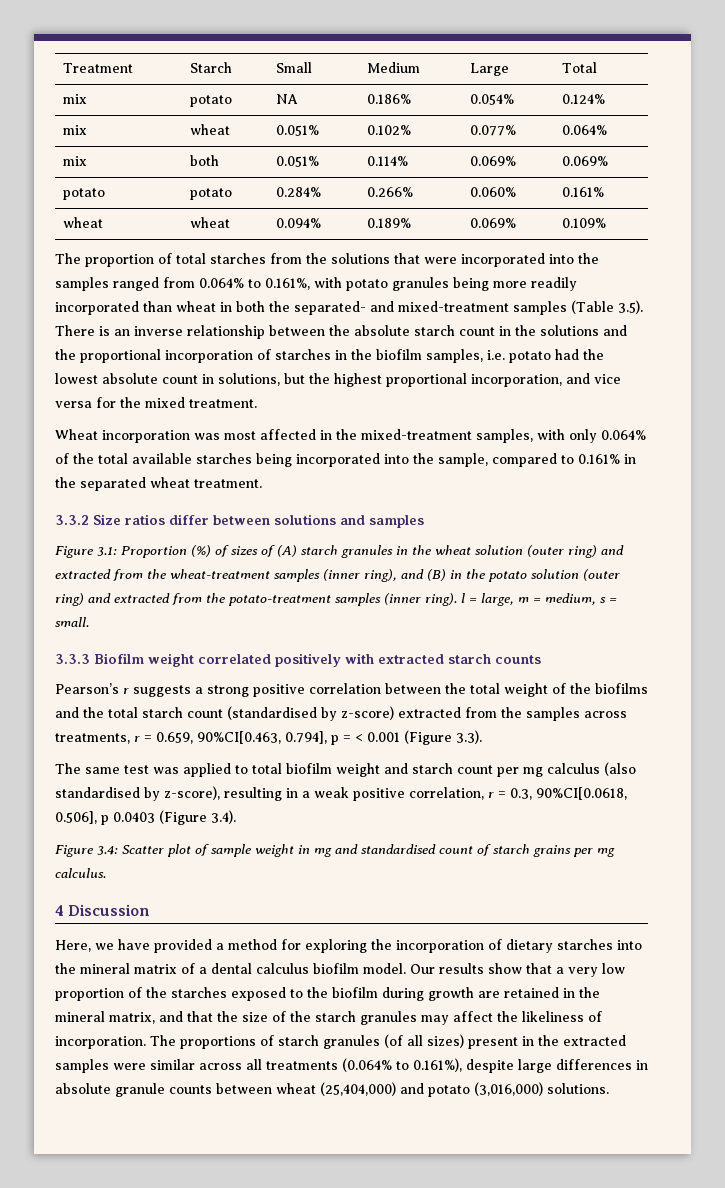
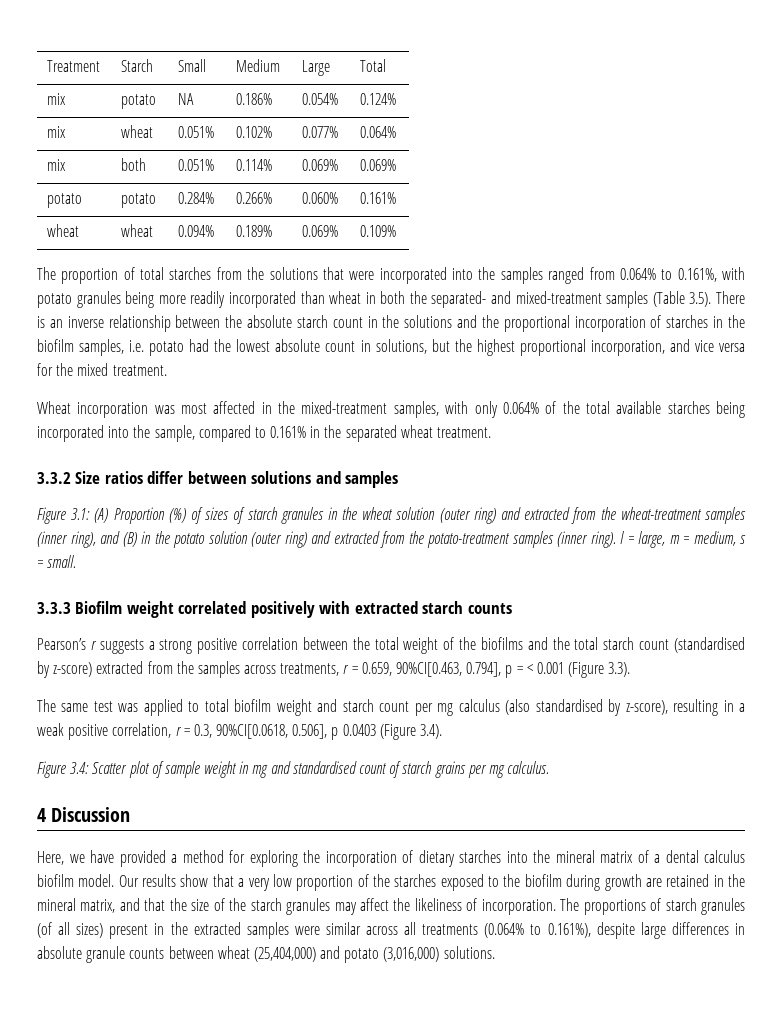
- Figure 3.1: Proportion (%) of sizes of (A) starch granules in the wheat solution (outer ring) and extracted from the wheat-treatment samples (inner ring), and (B) in the potato solution (outer ring) and extracted from the potato-treatment samples (inner ring). l = large, m = medium, s = small.
+ Figure 3.1: (A) Proportion (%) of sizes of starch granules in the wheat solution (outer ring) and extracted from the wheat-treatment samples (inner ring), and (B) in the potato solution (outer ring) and extracted from the potato-treatment samples (inner ring). l = large, m = medium, s = small.

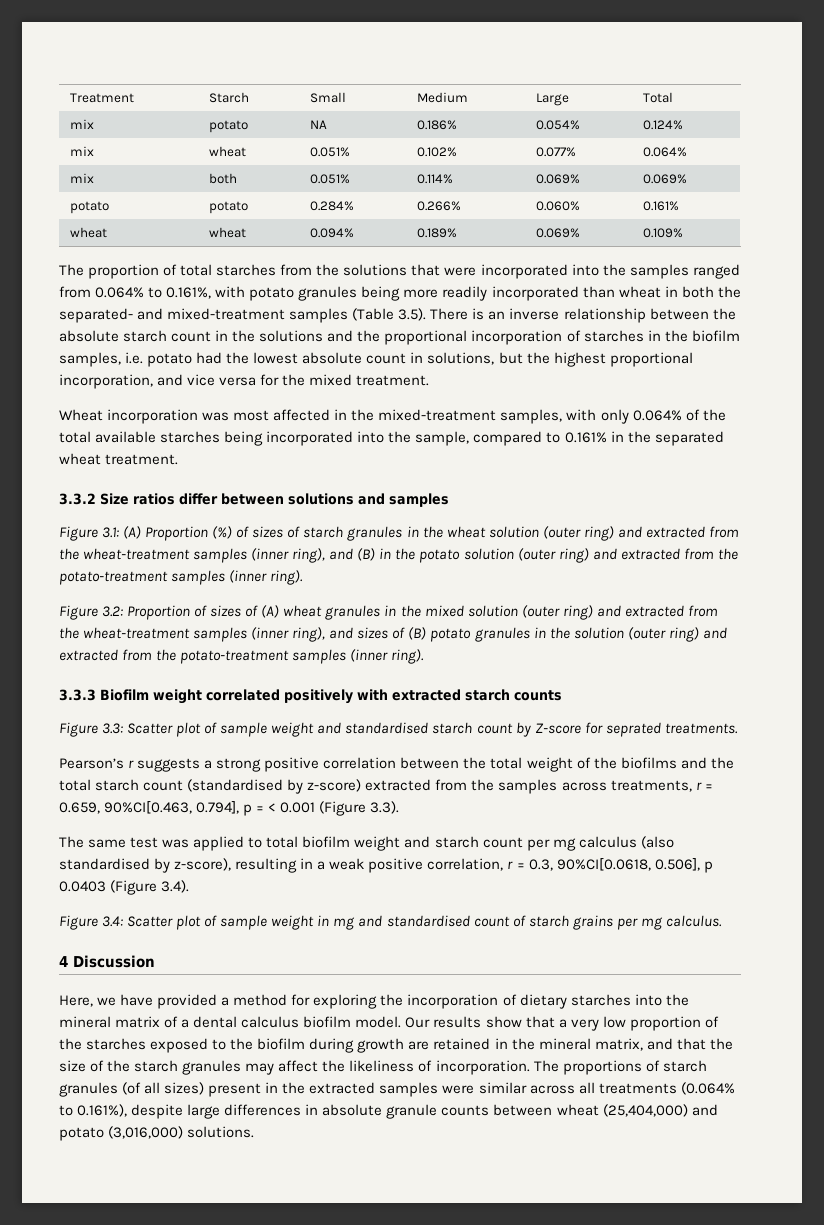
- Figure 3.1: (A) Proportion (%) of sizes of starch granules in the wheat solution (outer ring) and extracted from the wheat-treatment samples (inner ring), and (B) in the potato solution (outer ring) and extracted from the potato-treatment samples (inner ring). l = large, m = medium, s = small.
+ Figure 3.1: (A) Proportion (%) of sizes of starch granules in the wheat solution (outer ring) and extracted from the wheat-treatment samples (inner ring), and (B) in the potato solution (outer ring) and extracted from the potato-treatment samples (inner ring).
+ Figure 3.2: Proportion of sizes of (A) wheat granules in the mixed solution (outer ring) and extracted from the wheat-treatment samples (inner ring), and sizes of (B) potato granules in the solution (outer ring) and extracted from the potato-treatment samples (inner ring).
+ Figure 3.3: Scatter plot of sample weight and standardised starch count by Z-score for seprated treatments.

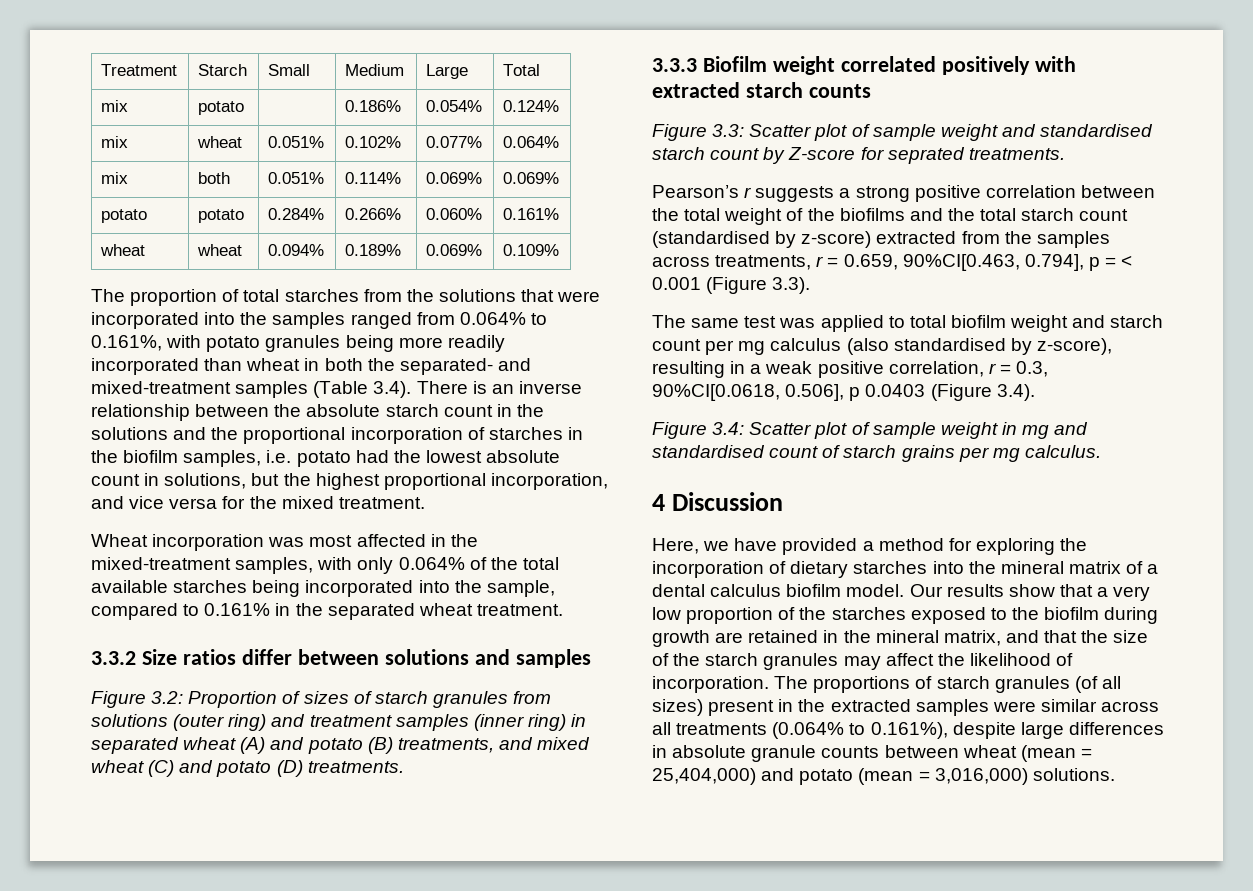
- mix | potato | NA | 0.186% | 0.054% | 0.124%
+ mix | potato | | 0.186% | 0.054% | 0.124%
- The proportion of total starches from the solutions that were incorporated into the samples ranged from 0.064% to 0.161%, with potato granules being more readily incorporated than wheat in both the separated- and mixed-treatment samples (Table 3.5). There is an inverse relationship between the absolute starch count in the solutions and the proportional incorporation of starches in the biofilm samples, i.e. potato had the lowest absolute count in solutions, but the highest proportional incorporation, and vice versa for the mixed treatment.
+ The proportion of total starches from the solutions that were incorporated into the samples ranged from 0.064% to 0.161%, with potato granules being more readily incorporated than wheat in both the separated- and mixed-treatment samples (Table 3.4). There is an inverse relationship between the absolute starch count in the solutions and the proportional incorporation of starches in the biofilm samples, i.e. potato had the lowest absolute count in solutions, but the highest proportional incorporation, and vice versa for the mixed treatment.
- Figure 3.1: (A) Proportion (%) of sizes of starch granules in the wheat solution (outer ring) and extracted from the wheat-treatment samples (inner ring), and (B) in the potato solution (outer ring) and extracted from the potato-treatment samples (inner ring).
- Figure 3.2: Proportion of sizes of (A) wheat granules in the mixed solution (outer ring) and extracted from the wheat-treatment samples (inner ring), and sizes of (B) potato granules in the solution (outer ring) and extracted from the potato-treatment samples (inner ring).
+ Figure 3.2: Proportion of sizes of starch granules from solutions (outer ring) and treatment samples (inner ring) in separated wheat (A) and potato (B) treatments, and mixed wheat (C) and potato (D) treatments.
- Our results show that a very low proportion of the starches exposed to the biofilm during growth are retained in the mineral matrix, and that the size of the starch granules may affect the likeliness of incorporation.
+ Our results show that a very low proportion of the starches exposed to the biofilm during growth are retained in the mineral matrix, and that the size of the starch granules may affect the likelihood of incorporation.
- The proportions of starch granules (of all sizes) present in the extracted samples were similar across all treatments (0.064% to 0.161%), despite large differences in absolute granule counts between wheat (25,404,000) and potato (3,016,000) solutions.
+ The proportions of starch granules (of all sizes) present in the extracted samples were similar across all treatments (0.064% to 0.161%), despite large differences in absolute granule counts between wheat (mean = 25,404,000) and potato (mean = 3,016,000) solutions.

